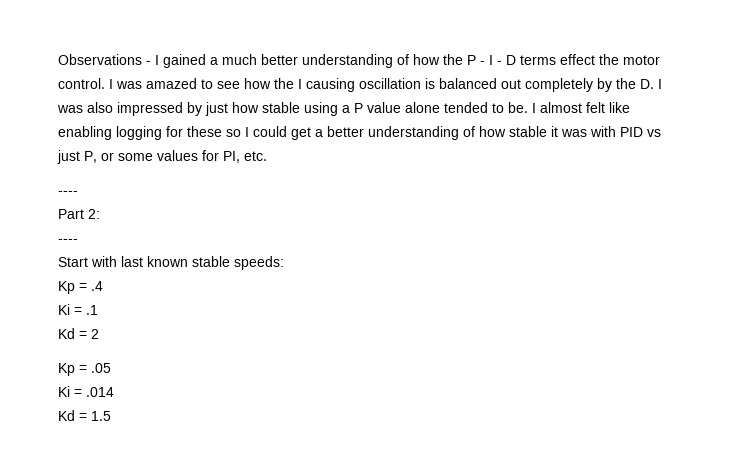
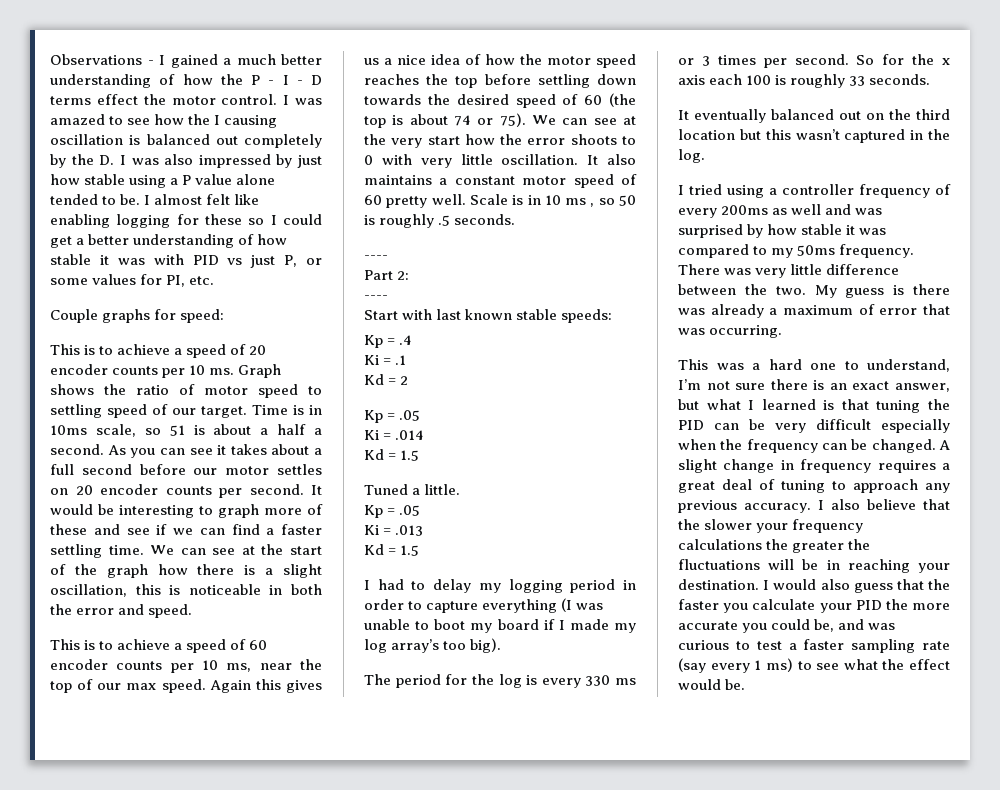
+ Couple graphs for speed:
+ This is to achieve a speed of 20 encoder counts per 10 ms. Graph shows the ratio of motor speed to settling speed of our target. Time is in 10ms scale, so 51 is about a half a second. As you can see it takes about a full second before our motor settles on 20 encoder counts per second. It would be interesting to graph more of these and see if we can find a faster settling time. We can see at the start of the graph how there is a slight oscillation, this is noticeable in both the error and speed.
+ This is to achieve a speed of 60 encoder counts per 10 ms, near the top of our max speed. Again this gives us a nice idea of how the motor speed reaches the top before settling down towards the desired speed of 60 (the top is about 74 or 75). We can see at the very start how the error shoots to 0 with very little oscillation. It also maintains a constant motor speed of 60 pretty well. Scale is in 10 ms , so 50 is roughly .5 seconds.
+ Tuned a little.
+ Kp = .05
+ Ki = .013
+ Kd = 1.5
+ I had to delay my logging period in order to capture everything (I was unable to boot my board if I made my log array’s too big).
+ The period for the log is every 330 ms or 3 times per second. So for the x axis each 100 is roughly 33 seconds.
+ It eventually balanced out on the third location but this wasn’t captured in the log.
+ I tried using a controller frequency of every 200ms as well and was surprised by how stable it was compared to my 50ms frequency. There was very little difference between the two. My guess is there was already a maximum of error that was occurring.
+ This was a hard one to understand, I’m not sure there is an exact answer, but what I learned is that tuning the PID can be very difficult especially when the frequency can be changed. A slight change in frequency requires a great deal of tuning to approach any previous accuracy. I also believe that the slower your frequency calculations the greater the fluctuations will be in reaching your destination. I would also guess that the faster you calculate your PID the more accurate you could be, and was curious to test a faster sampling rate (say every 1 ms) to see what the effect would be.

